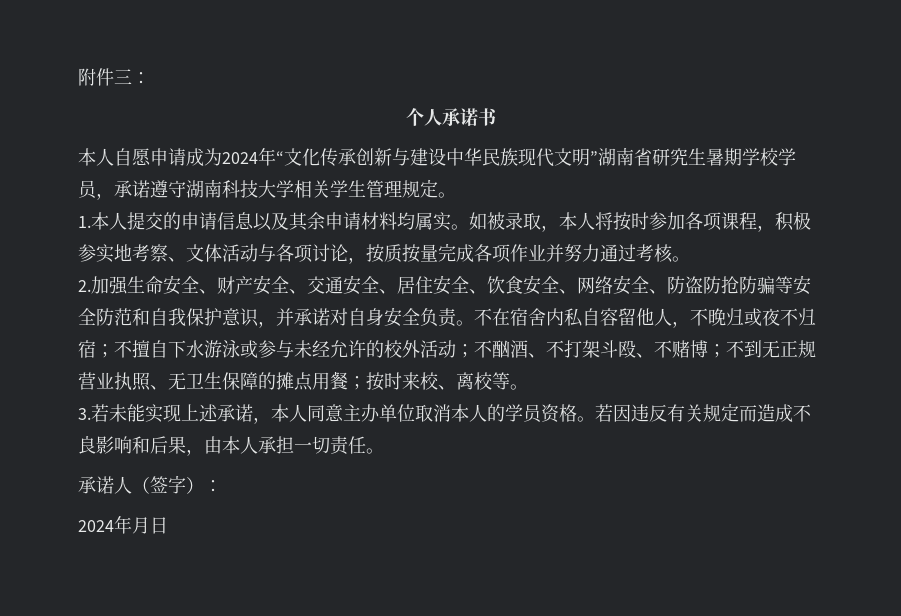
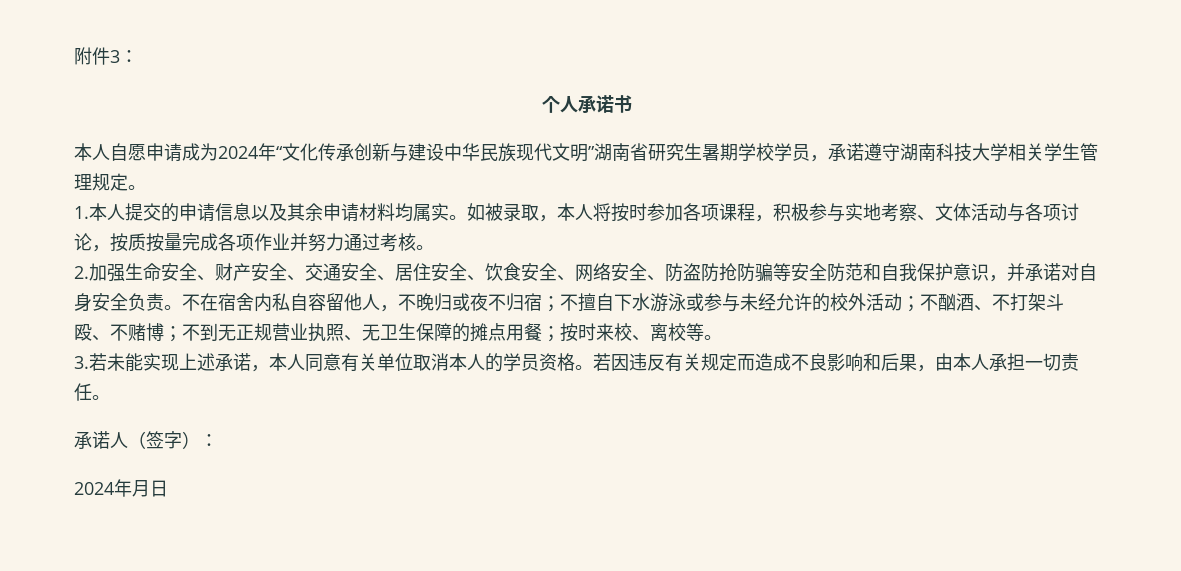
- 附件三：
+ 附件3：
- 如被录取，本人将按时参加各项课程，积极参实地考察、文体活动与各项讨论，按质按量完成各项作业并努力通过考核。
+ 如被录取，本人将按时参加各项课程，积极参与实地考察、文体活动与各项讨论，按质按量完成各项作业并努力通过考核。
- 3.若未能实现上述承诺，本人同意主办单位取消本人的学员资格。
+ 3.若未能实现上述承诺，本人同意有关单位取消本人的学员资格。

